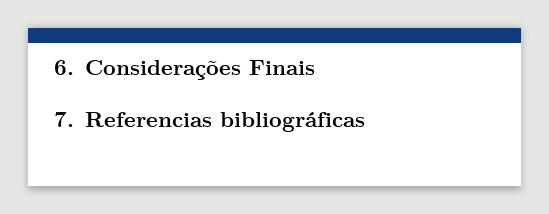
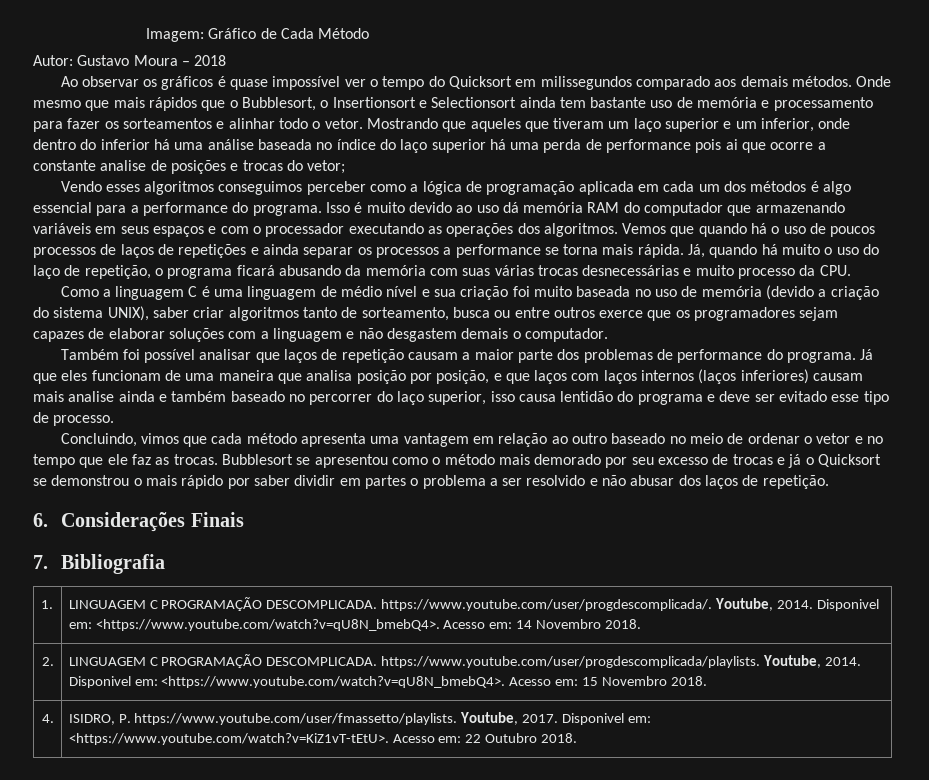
+ Imagem: Gráfico de Cada Método
+ Autor: Gustavo Moura – 2018
+ Ao observar os gráficos é quase impossível ver o tempo do Quicksort em milissegundos comparado aos demais métodos. Onde mesmo que mais rápidos que o Bubblesort, o Insertionsort e Selectionsort ainda tem bastante uso de memória e processamento para fazer os sorteamentos e alinhar todo o vetor. Mostrando que aqueles que tiveram um laço superior e um inferior, onde dentro do inferior há uma análise baseada no índice do laço superior há uma perda de performance pois ai que ocorre a constante analise de posições e trocas do vetor;
+ Vendo esses algoritmos conseguimos perceber como a lógica de programação aplicada em cada um dos métodos é algo essencial para a performance do programa. Isso é muito devido ao uso dá memória RAM do computador que armazenando variáveis em seus espaços e com o processador executando as operações dos algoritmos. Vemos que quando há o uso de poucos processos de laços de repetições e ainda separar os processos a performance se torna mais rápida. Já, quando há muito o uso do laço de repetição, o programa ficará abusando da memória com suas várias trocas desnecessárias e muito processo da CPU.
+ Como a linguagem C é uma linguagem de médio nível e sua criação foi muito baseada no uso de memória (devido a criação do sistema UNIX), saber criar algoritmos tanto de sorteamento, busca ou entre outros exerce que os programadores sejam capazes de elaborar soluções com a linguagem e não desgastem demais o computador.
+ Também foi possível analisar que laços de repetição causam a maior parte dos problemas de performance do programa. Já que eles funcionam de uma maneira que analisa posição por posição, e que laços com laços internos (laços inferiores) causam mais analise ainda e também baseado no percorrer do laço superior, isso causa lentidão do programa e deve ser evitado esse tipo de processo.
+ Concluindo, vimos que cada método apresenta uma vantagem em relação ao outro baseado no meio de ordenar o vetor e no tempo que ele faz as trocas. Bubblesort se apresentou como o método mais demorado por seu excesso de trocas e já o Quicksort se demonstrou o mais rápido por saber dividir em partes o problema a ser resolvido e não abusar dos laços de repetição.
  6. Considerações Finais
- 7. Referencias bibliográficas
+ 7. Bibliografia
+ 1. | LINGUAGEM C PROGRAMAÇÃO DESCOMPLICADA. https://www.youtube.com/user/progdescomplicada/. Youtube, 2014. Disponivel em: <https://www.youtube.com/watch?v=qU8N_bmebQ4>. Acesso em: 14 Novembro 2018.
+ 2. | LINGUAGEM C PROGRAMAÇÃO DESCOMPLICADA. https://www.youtube.com/user/progdescomplicada/playlists. Youtube, 2014. Disponivel em: <https://www.youtube.com/watch?v=qU8N_bmebQ4>. Acesso em: 15 Novembro 2018.
+ 4. | ISIDRO, P. https://www.youtube.com/user/fmassetto/playlists. Youtube, 2017. Disponivel em: <https://www.youtube.com/watch?v=KiZ1vT-tEtU>. Acesso em: 22 Outubro 2018.

